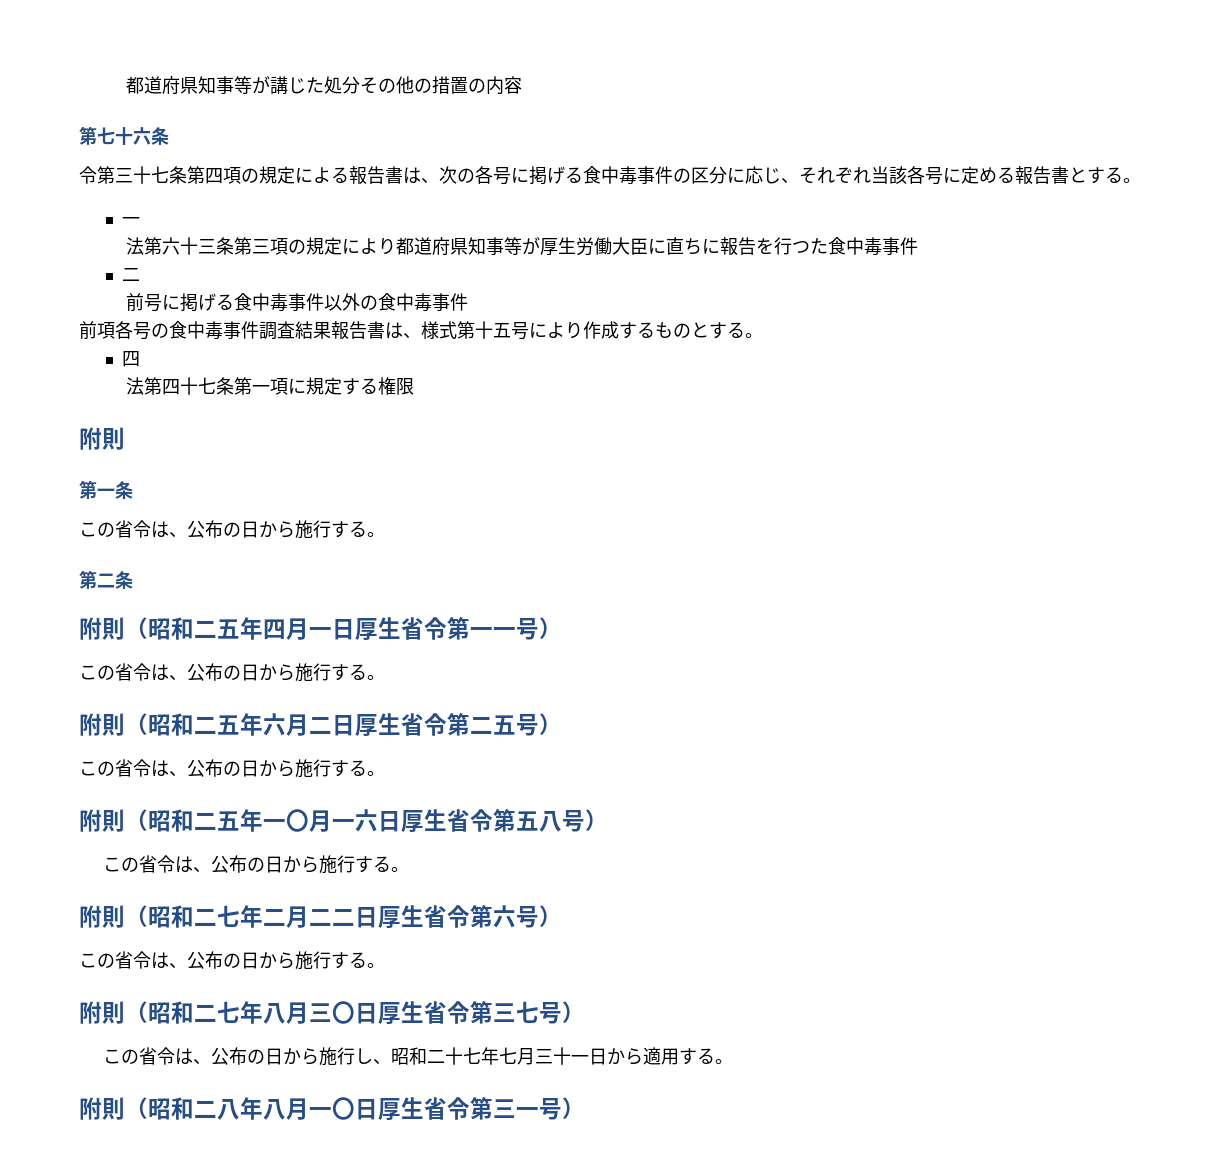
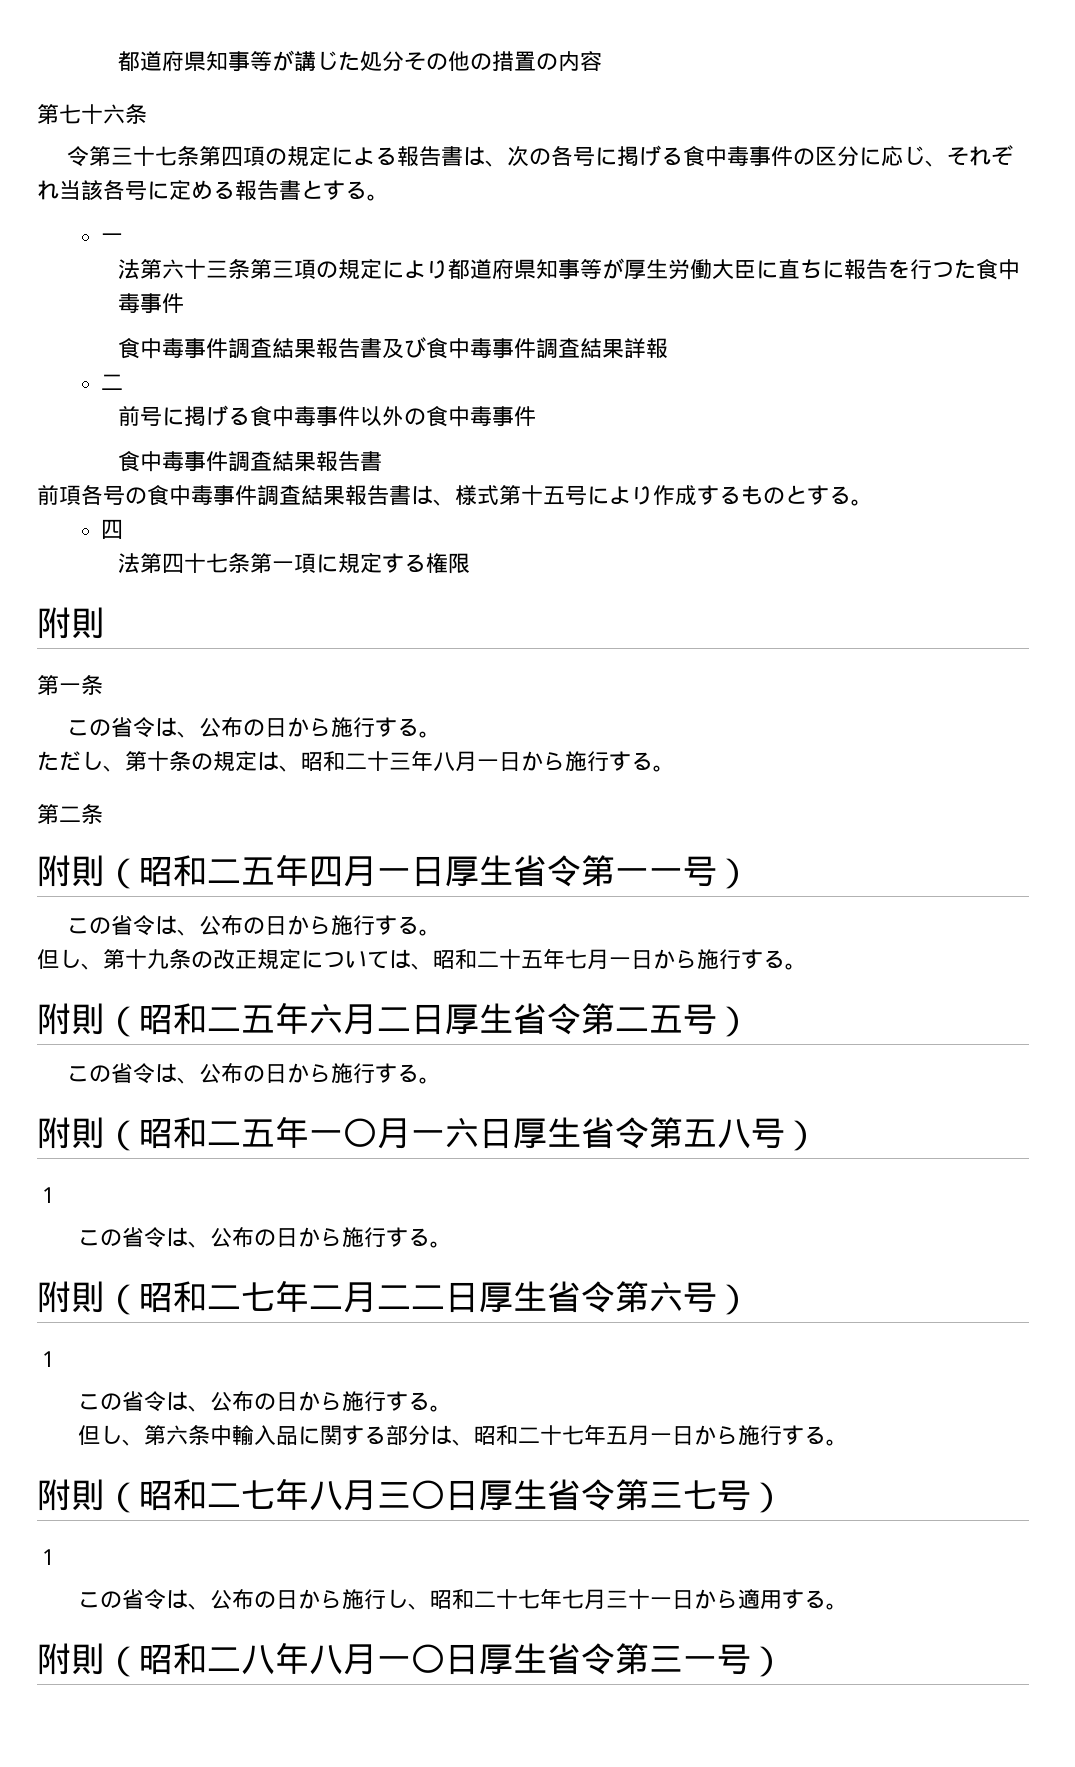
+ 食中毒事件調査結果報告書及び食中毒事件調査結果詳報
  前号に掲げる食中毒事件以外の食中毒事件
+ 食中毒事件調査結果報告書
+ ただし、第十条の規定は、昭和二十三年八月一日から施行する。
+ 但し、第十九条の改正規定については、昭和二十五年七月一日から施行する。
  附則（昭和二五年一〇月一六日厚生省令第五八号）
+ １
  附則（昭和二七年二月二二日厚生省令第六号）
+ １
  この省令は、公布の日から施行する。
+ 但し、第六条中輸入品に関する部分は、昭和二十七年五月一日から施行する。
  附則（昭和二七年八月三〇日厚生省令第三七号）
+ １

